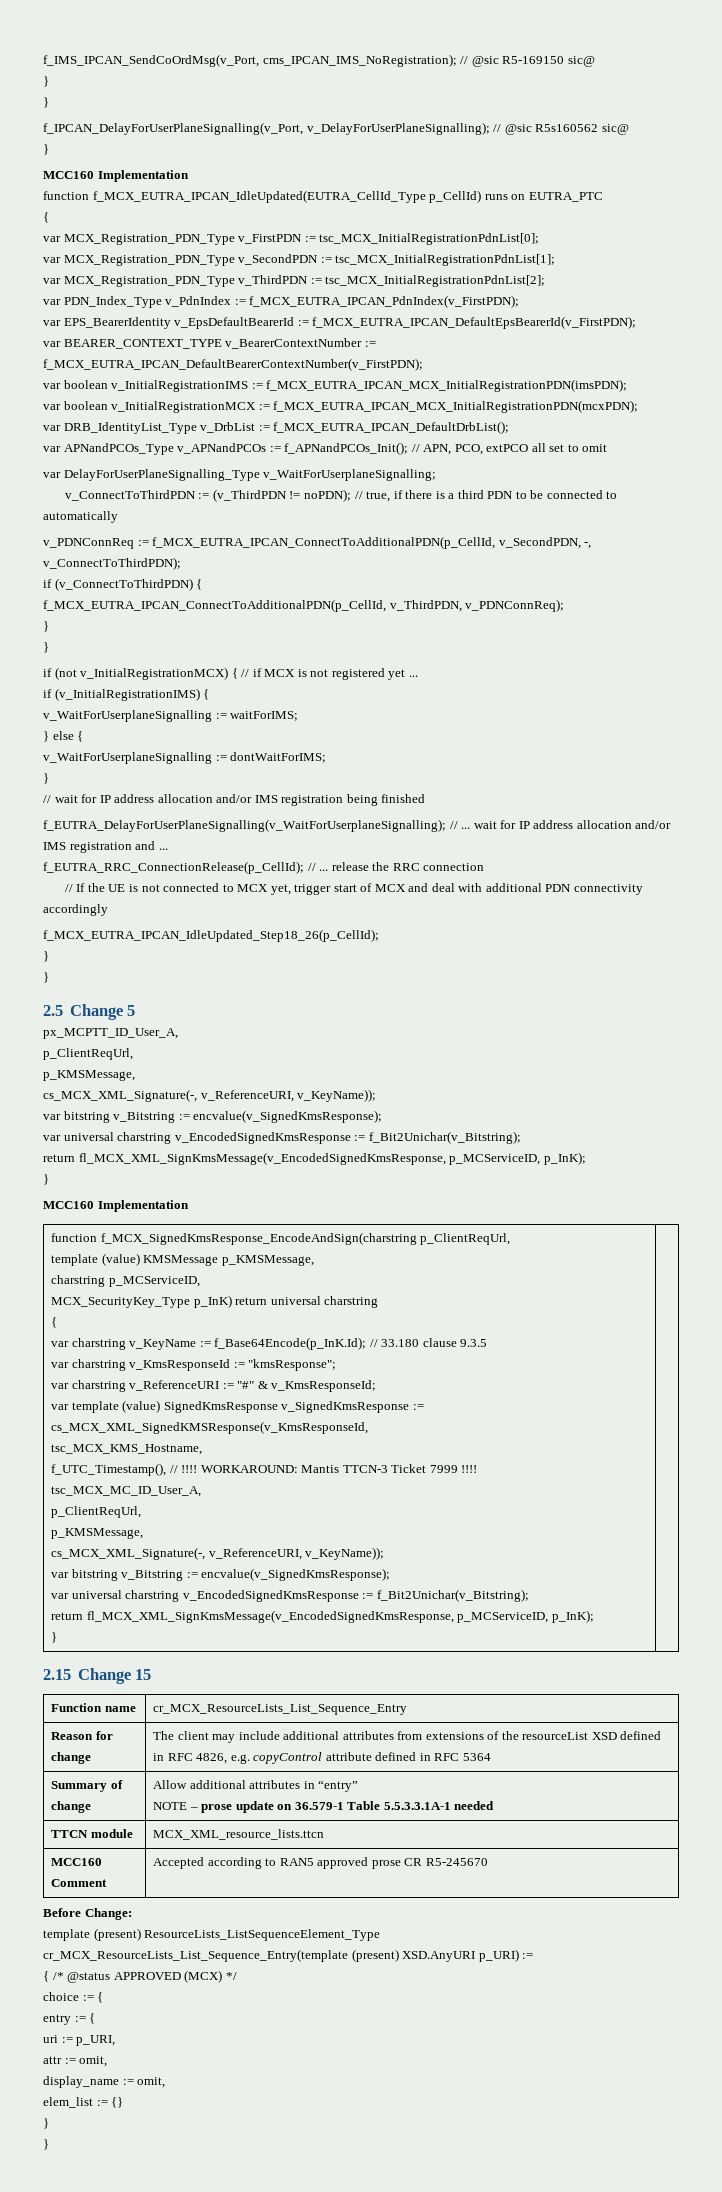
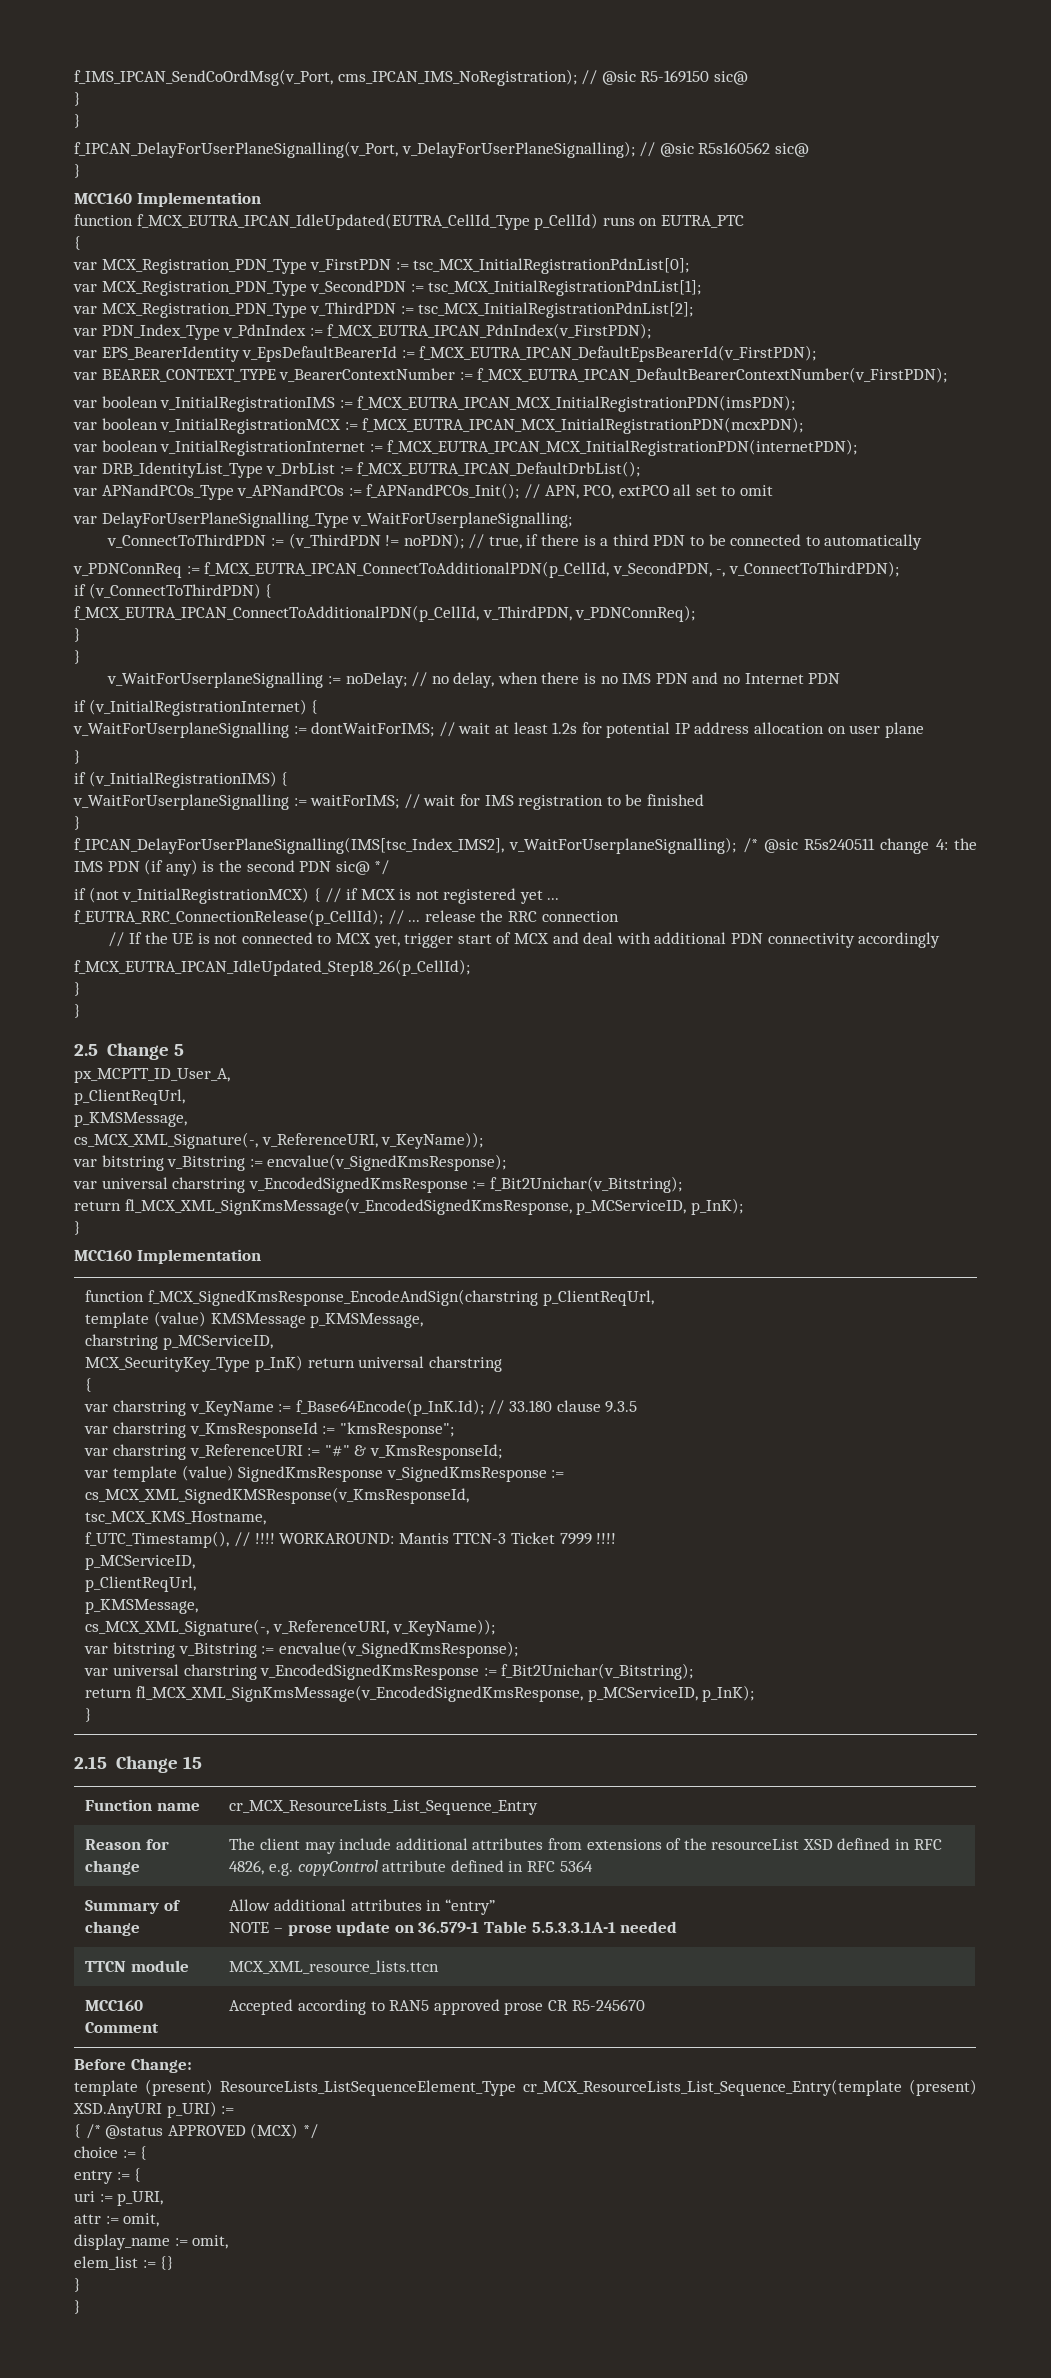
+ var boolean v_InitialRegistrationInternet := f_MCX_EUTRA_IPCAN_MCX_InitialRegistrationPDN(internetPDN);
+ v_WaitForUserplaneSignalling := noDelay; // no delay, when there is no IMS PDN and no Internet PDN
+ if (v_InitialRegistrationInternet) {
+ v_WaitForUserplaneSignalling := dontWaitForIMS; // wait at least 1.2s for potential IP address allocation on user plane
+ }
+ if (v_InitialRegistrationIMS) {
+ v_WaitForUserplaneSignalling := waitForIMS; // wait for IMS registration to be finished
+ }
+ f_IPCAN_DelayForUserPlaneSignalling(IMS[tsc_Index_IMS2], v_WaitForUserplaneSignalling); /* @sic R5s240511 change 4: the IMS PDN (if any) is the second PDN sic@ */
- if (v_InitialRegistrationIMS) {
- v_WaitForUserplaneSignalling := waitForIMS;
- } else {
- v_WaitForUserplaneSignalling := dontWaitForIMS;
- }
- // wait for IP address allocation and/or IMS registration being finished
- f_EUTRA_DelayForUserPlaneSignalling(v_WaitForUserplaneSignalling); // ... wait for IP address allocation and/or IMS registration and ...
  WORKAROUND: Mantis TTCN-3 Ticket 7999 !!!!
- tsc_MCX_MC_ID_User_A,
+ p_MCServiceID,

